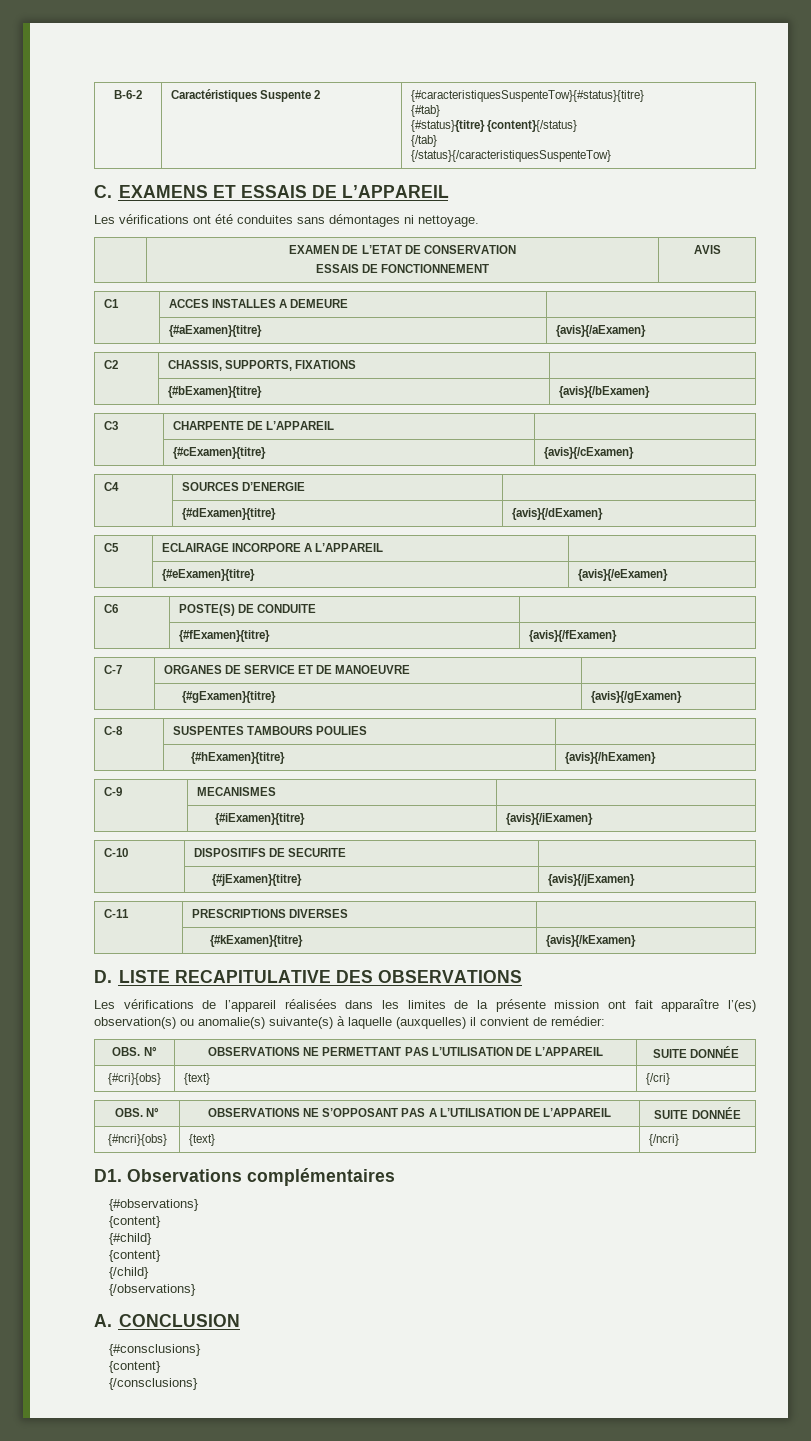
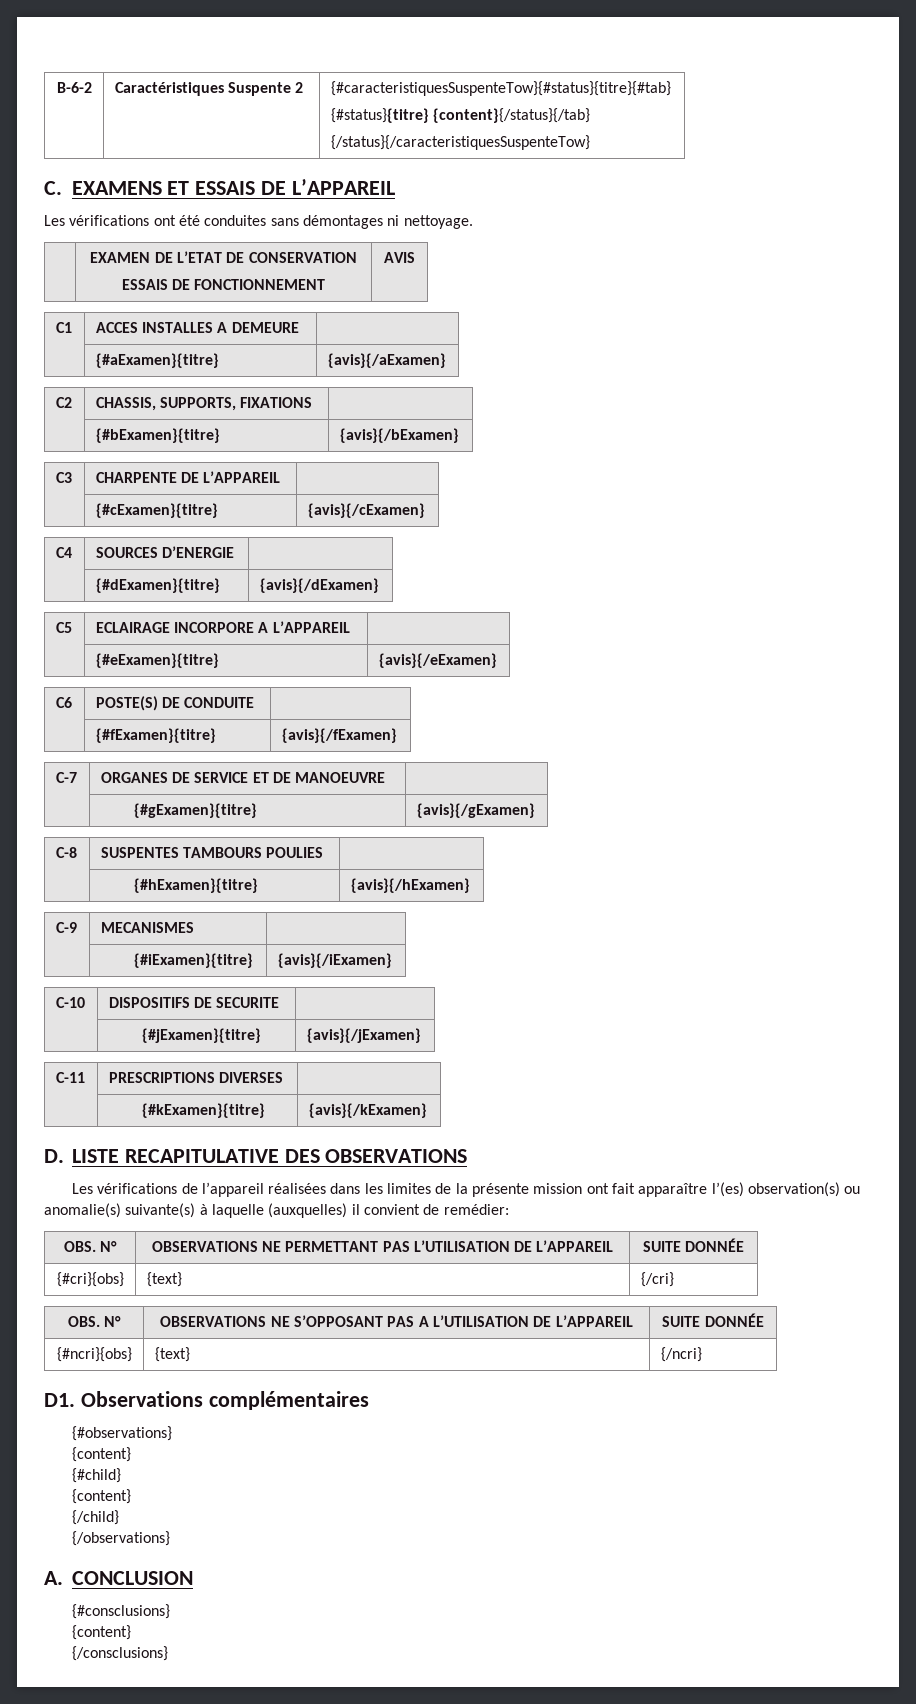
- B-6-2 | Caractéristiques Suspente 2 | {#caracteristiquesSuspenteTow}{#status}{titre}
- {#tab}
- {#status}{titre} {content}{/status}
- {/tab}
+ B-6-2 | Caractéristiques Suspente 2 | {#caracteristiquesSuspenteTow}{#status}{titre}{#tab}
+ {#status}{titre} {content}{/status}{/tab}

